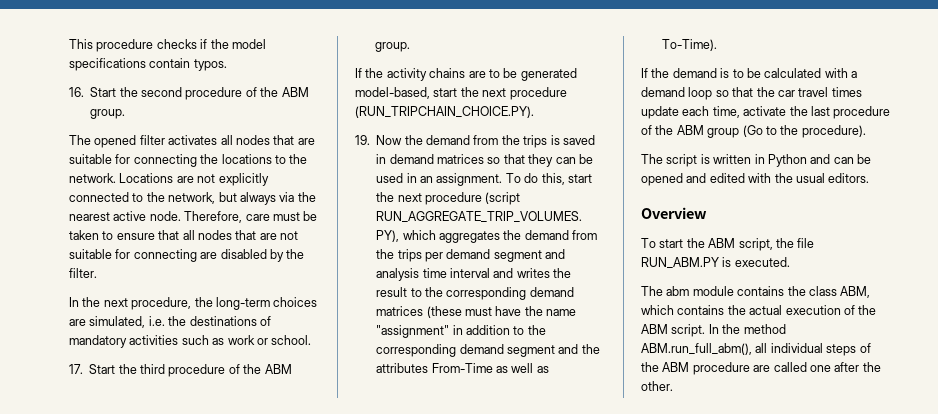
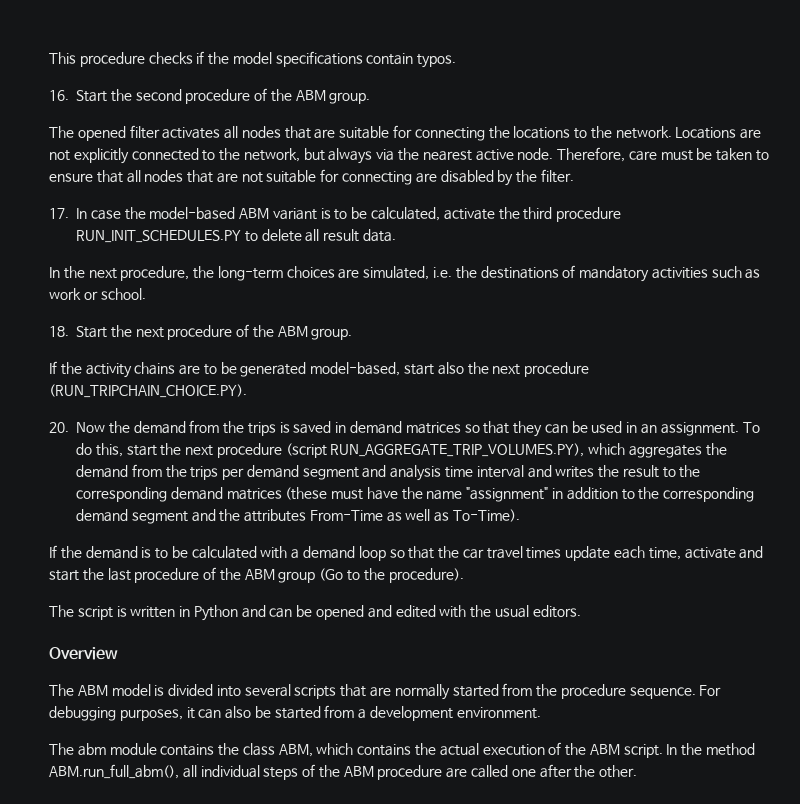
+ 17. In case the model-based ABM variant is to be calculated, activate the third procedure RUN_INIT_SCHEDULES.PY to delete all result data.
- 17. Start the third procedure of the ABM group.
+ 18. Start the next procedure of the ABM group.
- If the activity chains are to be generated model-based, start the next procedure (RUN_TRIPCHAIN_CHOICE.PY).
+ If the activity chains are to be generated model-based, start also the next procedure (RUN_TRIPCHAIN_CHOICE.PY).
- 19. Now the demand from the trips is saved in demand matrices so that they can be used in an assignment.
+ 20. Now the demand from the trips is saved in demand matrices so that they can be used in an assignment.
- If the demand is to be calculated with a demand loop so that the car travel times update each time, activate the last procedure of the ABM group (Go to the procedure).
+ If the demand is to be calculated with a demand loop so that the car travel times update each time, activate and start the last procedure of the ABM group (Go to the procedure).
- To start the ABM script, the file RUN_ABM.PY is executed.
+ The ABM model is divided into several scripts that are normally started from the procedure sequence. For debugging purposes, it can also be started from a development environment.

